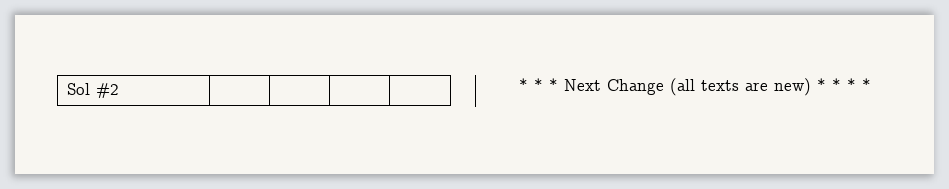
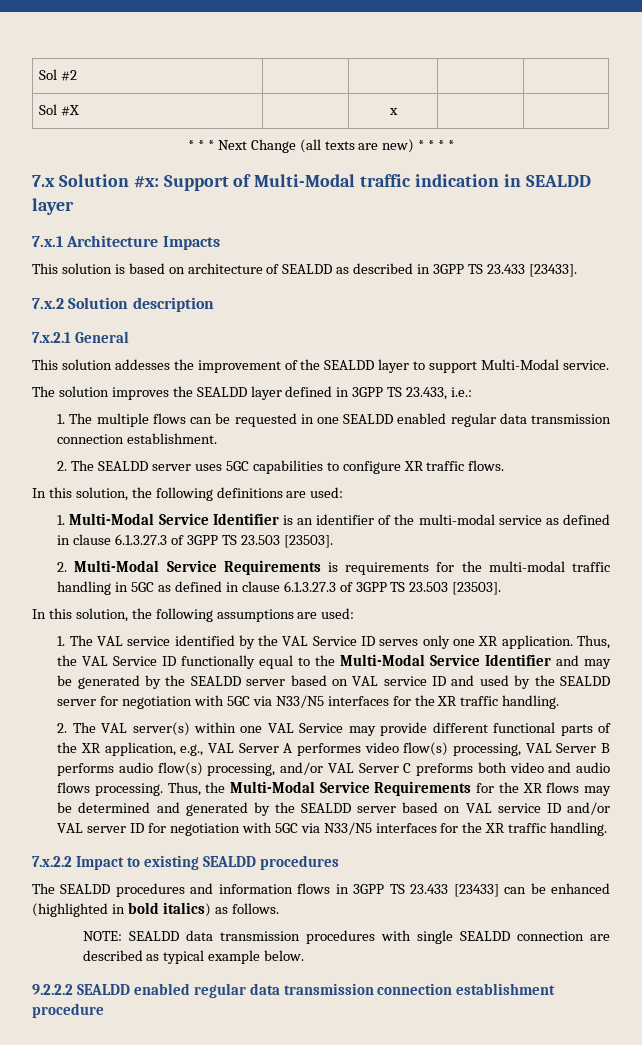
+ Sol #X | | x | |
+ 7.x Solution #x: Support of Multi-Modal traffic indication in SEALDD layer
+ 7.x.1 Architecture Impacts
+ This solution is based on architecture of SEALDD as described in 3GPP TS 23.433 [23433].
+ 7.x.2 Solution description
+ 7.x.2.1 General
+ This solution addesses the improvement of the SEALDD layer to support Multi-Modal service.
+ The solution improves the SEALDD layer defined in 3GPP TS 23.433, i.e.:
+ 1. The multiple flows can be requested in one SEALDD enabled regular data transmission connection establishment.
+ 2. The SEALDD server uses 5GC capabilities to configure XR traffic flows.
+ In this solution, the following definitions are used:
+ 1. Multi-Modal Service Identifier is an identifier of the multi-modal service as defined in clause 6.1.3.27.3 of 3GPP TS 23.503 [23503].
+ 2. Multi-Modal Service Requirements is requirements for the multi-modal traffic handling in 5GC as defined in clause 6.1.3.27.3 of 3GPP TS 23.503 [23503].
+ In this solution, the following assumptions are used:
+ 1. The VAL service identified by the VAL Service ID serves only one XR application. Thus, the VAL Service ID functionally equal to the Multi-Modal Service Identifier and may be generated by the SEALDD server based on VAL service ID and used by the SEALDD server for negotiation with 5GC via N33/N5 interfaces for the XR traffic handling.
+ 2. The VAL server(s) within one VAL Service may provide different functional parts of the XR application, e.g., VAL Server A performes video flow(s) processing, VAL Server B performs audio flow(s) processing, and/or VAL Server C preforms both video and audio flows processing. Thus, the Multi-Modal Service Requirements for the XR flows may be determined and generated by the SEALDD server based on VAL service ID and/or VAL server ID for negotiation with 5GC via N33/N5 interfaces for the XR traffic handling.
+ 7.x.2.2 Impact to existing SEALDD procedures
+ The SEALDD procedures and information flows in 3GPP TS 23.433 [23433] can be enhanced (highlighted in bold italics) as follows.
+ NOTE: SEALDD data transmission procedures with single SEALDD connection are described as typical example below.
+ 9.2.2.2 SEALDD enabled regular data transmission connection establishment procedure

